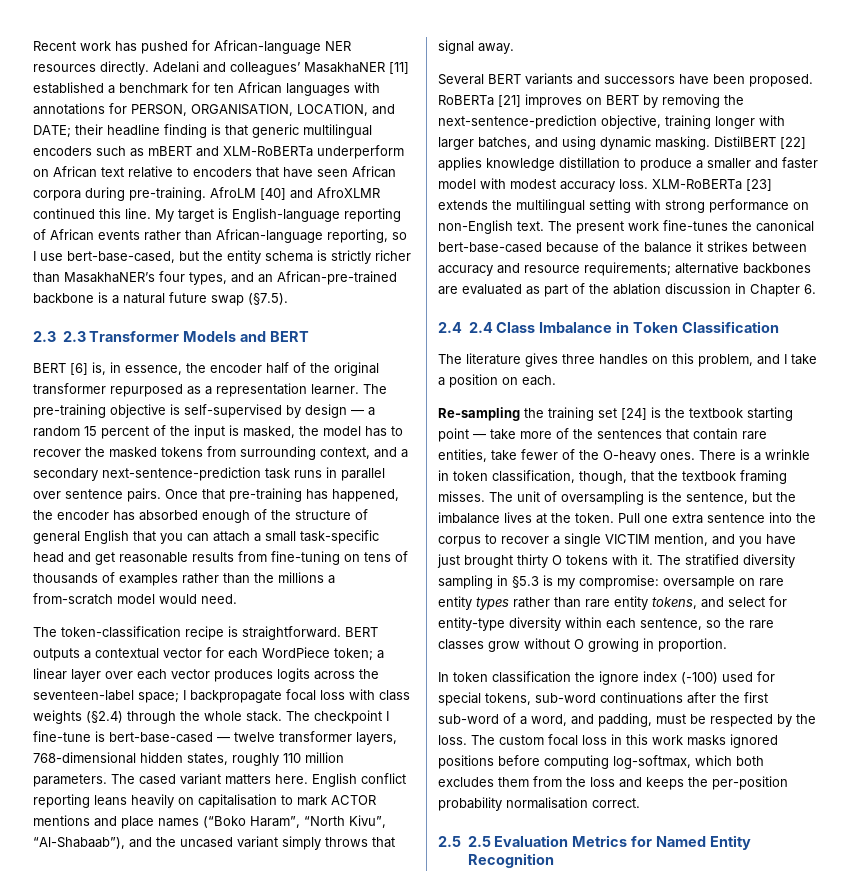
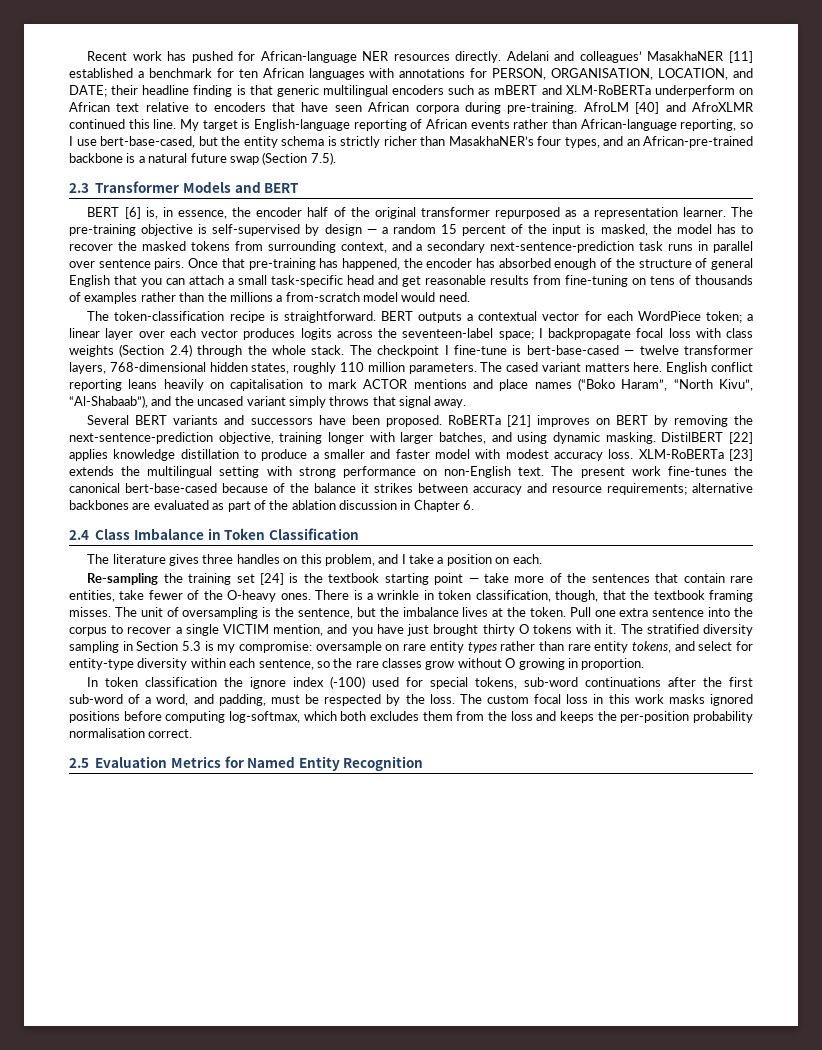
- My target is English-language reporting of African events rather than African-language reporting, so I use bert-base-cased, but the entity schema is strictly richer than MasakhaNER’s four types, and an African-pre-trained backbone is a natural future swap (§7.5).
- 2.3 2.3 Transformer Models and BERT
+ My target is English-language reporting of African events rather than African-language reporting, so I use bert-base-cased, but the entity schema is strictly richer than MasakhaNER’s four types, and an African-pre-trained backbone is a natural future swap (Section 7.5).
+ 2.3 Transformer Models and BERT
- BERT outputs a contextual vector for each WordPiece token; a linear layer over each vector produces logits across the seventeen-label space; I backpropagate focal loss with class weights (§2.4) through the whole stack.
+ BERT outputs a contextual vector for each WordPiece token; a linear layer over each vector produces logits across the seventeen-label space; I backpropagate focal loss with class weights (Section 2.4) through the whole stack.
- 2.4 2.4 Class Imbalance in Token Classification
+ 2.4 Class Imbalance in Token Classification
- The stratified diversity sampling in §5.3 is my compromise: oversample on rare entity types rather than rare entity tokens, and select for entity-type diversity within each sentence, so the rare classes grow without O growing in proportion.
+ The stratified diversity sampling in Section 5.3 is my compromise: oversample on rare entity types rather than rare entity tokens, and select for entity-type diversity within each sentence, so the rare classes grow without O growing in proportion.
- 2.5 2.5 Evaluation Metrics for Named Entity Recognition
+ 2.5 Evaluation Metrics for Named Entity Recognition

